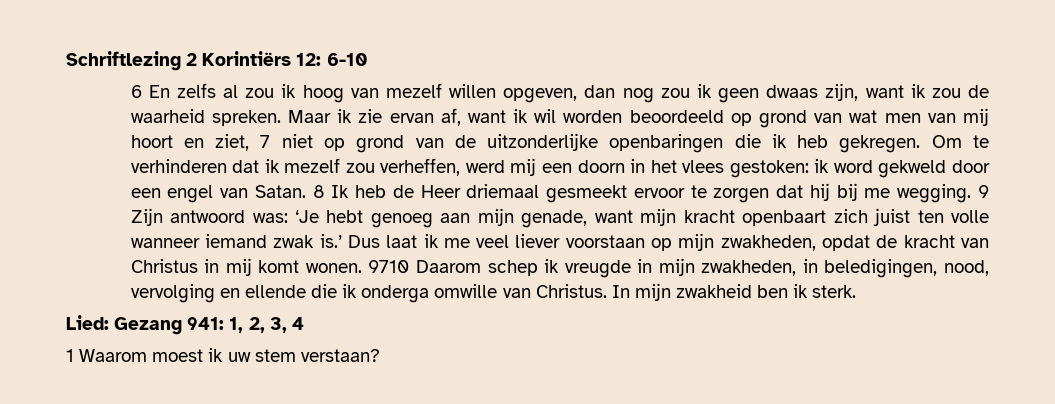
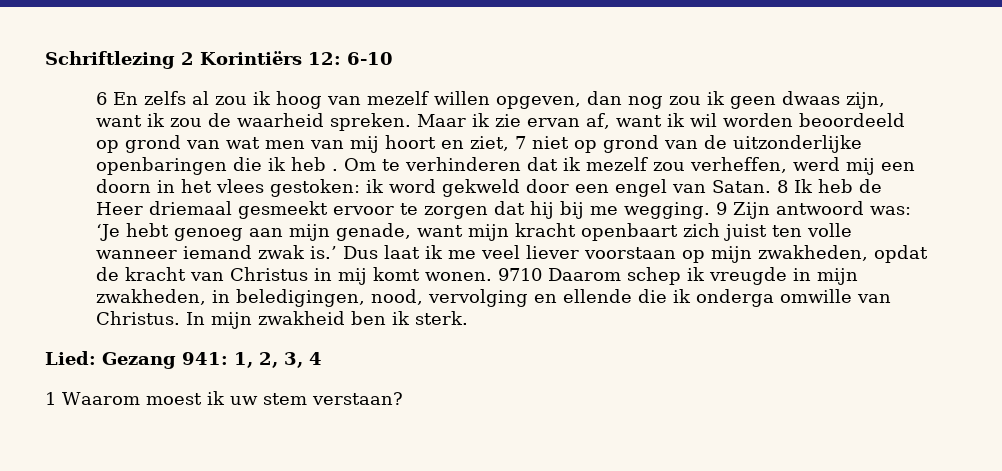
- Maar ik zie ervan af, want ik wil worden beoordeeld op grond van wat men van mij hoort en ziet, 7 niet op grond van de uitzonderlijke openbaringen die ik heb gekregen.
+ Maar ik zie ervan af, want ik wil worden beoordeeld op grond van wat men van mij hoort en ziet, 7 niet op grond van de uitzonderlijke openbaringen die ik heb .

